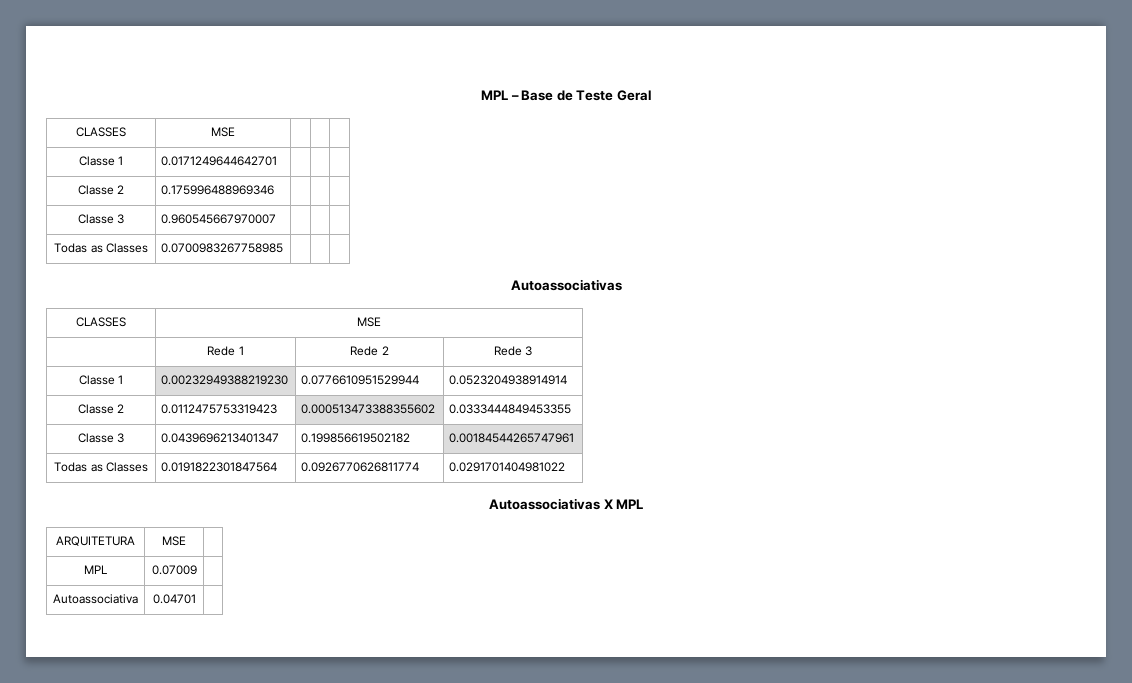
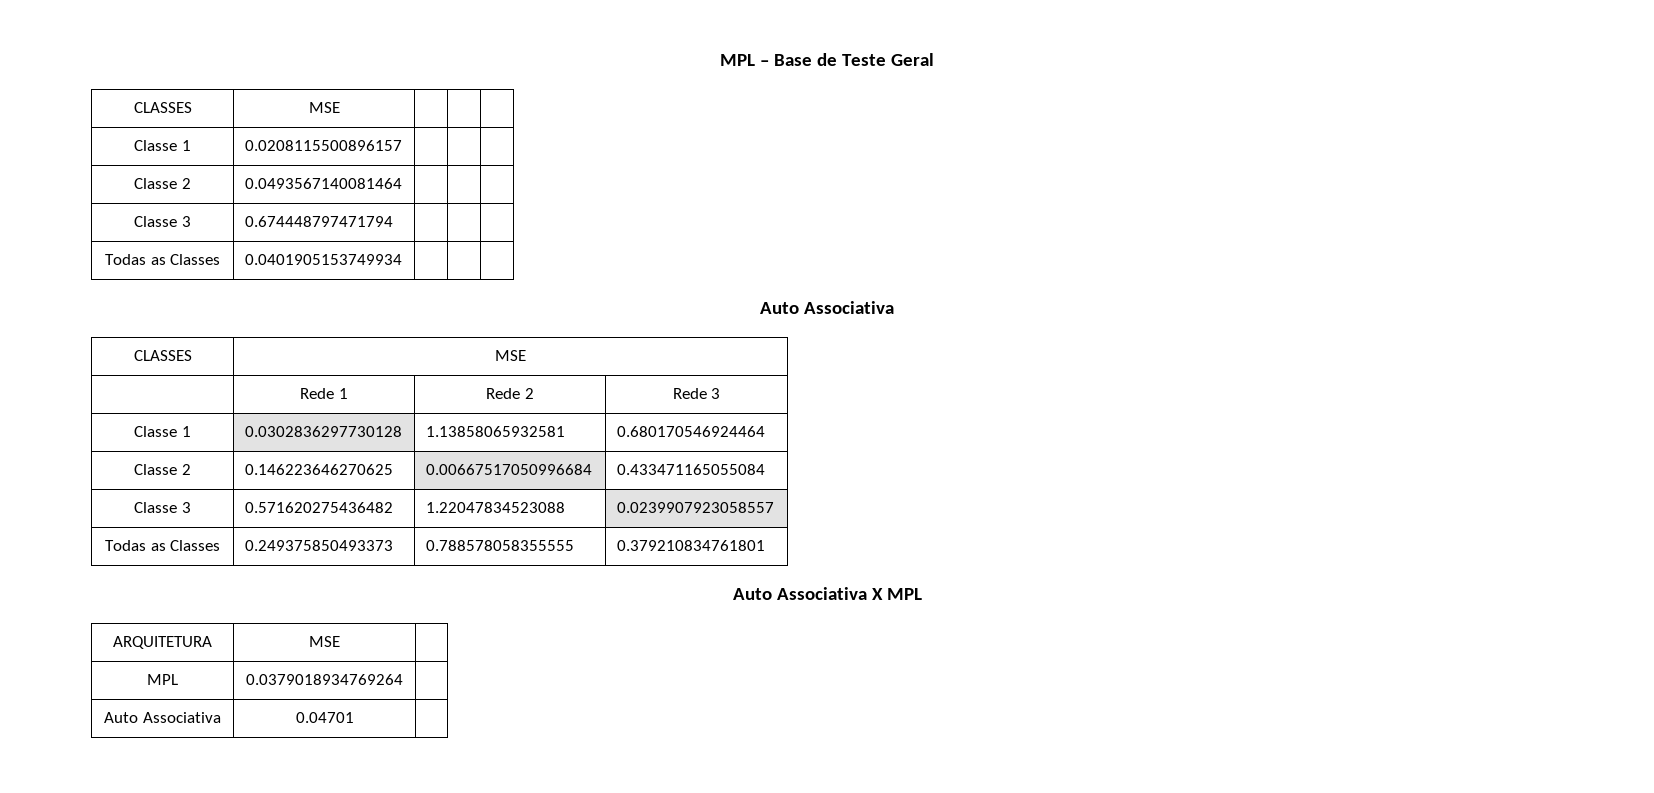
- Classe 1 | 0.0171249644642701 | | |
- Classe 2 | 0.175996488969346 | | |
- Classe 3 | 0.960545667970007 | | |
- Todas as Classes | 0.0700983267758985 | | |
- Autoassociativas
+ Classe 1 | 0.0208115500896157 | | |
+ Classe 2 | 0.0493567140081464 | | |
+ Classe 3 | 0.674448797471794 | | |
+ Todas as Classes | 0.0401905153749934 | | |
+ Auto Associativa
- Classe 1 | 0.00232949388219230 | 0.0776610951529944 | 0.0523204938914914
- Classe 2 | 0.0112475753319423 | 0.000513473388355602 | 0.0333444849453355
- Classe 3 | 0.0439696213401347 | 0.199856619502182 | 0.00184544265747961
- Todas as Classes | 0.0191822301847564 | 0.0926770626811774 | 0.0291701404981022
- Autoassociativas X MPL
+ Classe 1 | 0.0302836297730128 | 1.13858065932581 | 0.680170546924464
+ Classe 2 | 0.146223646270625 | 0.00667517050996684 | 0.433471165055084
+ Classe 3 | 0.571620275436482 | 1.22047834523088 | 0.0239907923058557
+ Todas as Classes | 0.249375850493373 | 0.788578058355555 | 0.379210834761801
+ Auto Associativa X MPL
- MPL | 0.07009 |
- Autoassociativa | 0.04701 |
+ MPL | 0.0379018934769264 |
+ Auto Associativa | 0.04701 |

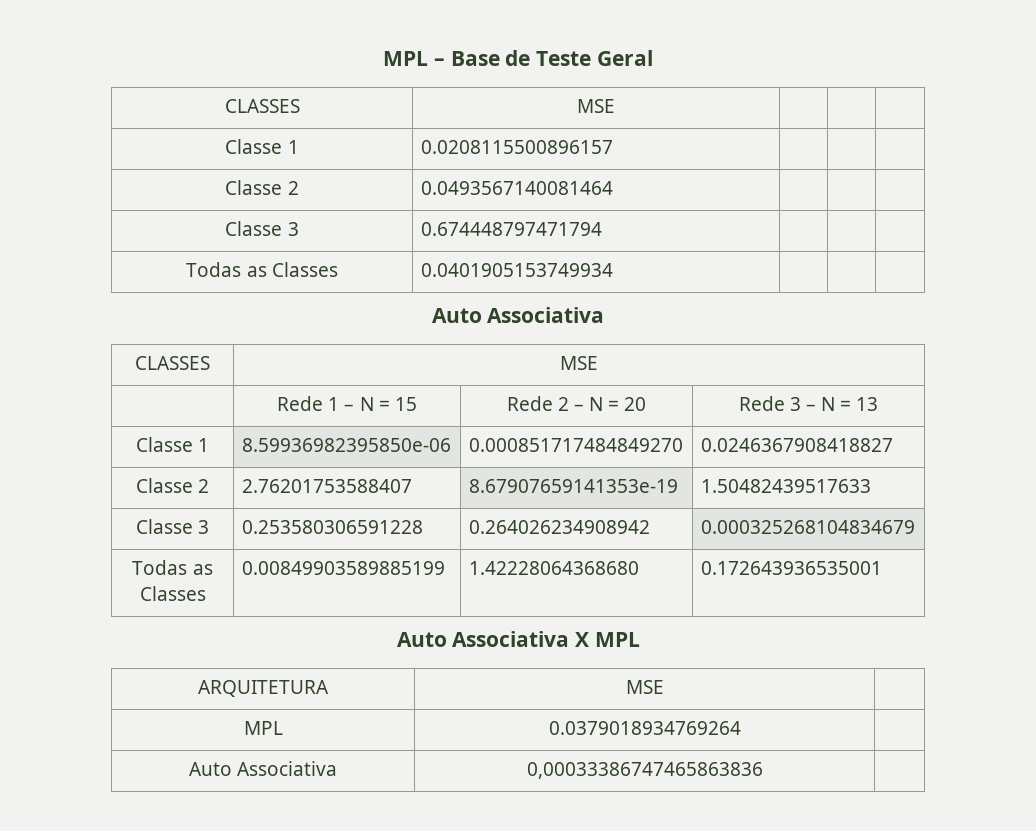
- | Rede 1 | Rede 2 | Rede 3
- Classe 1 | 0.0302836297730128 | 1.13858065932581 | 0.680170546924464
- Classe 2 | 0.146223646270625 | 0.00667517050996684 | 0.433471165055084
- Classe 3 | 0.571620275436482 | 1.22047834523088 | 0.0239907923058557
- Todas as Classes | 0.249375850493373 | 0.788578058355555 | 0.379210834761801
+ | Rede 1 – N = 15 | Rede 2 – N = 20 | Rede 3 – N = 13
+ Classe 1 | 8.59936982395850e-06 | 0.000851717484849270 | 0.0246367908418827
+ Classe 2 | 2.76201753588407 | 8.67907659141353e-19 | 1.50482439517633
+ Classe 3 | 0.253580306591228 | 0.264026234908942 | 0.000325268104834679
+ Todas as Classes | 0.00849903589885199 | 1.42228064368680 | 0.172643936535001
- Auto Associativa | 0.04701 |
+ Auto Associativa | 0,00033386747465863836 |

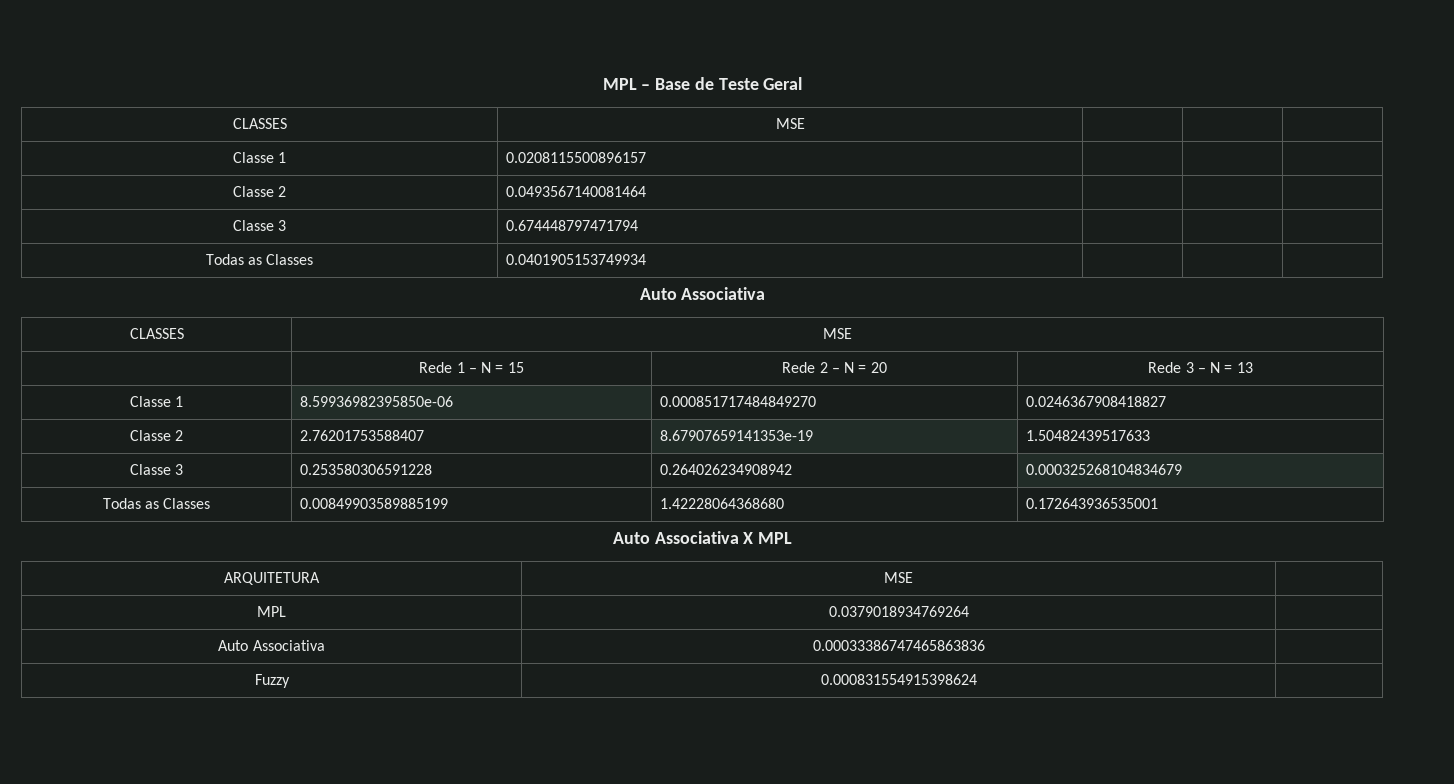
- Auto Associativa | 0,00033386747465863836 |
+ Auto Associativa | 0.00033386747465863836 |
+ Fuzzy | 0.000831554915398624 |

